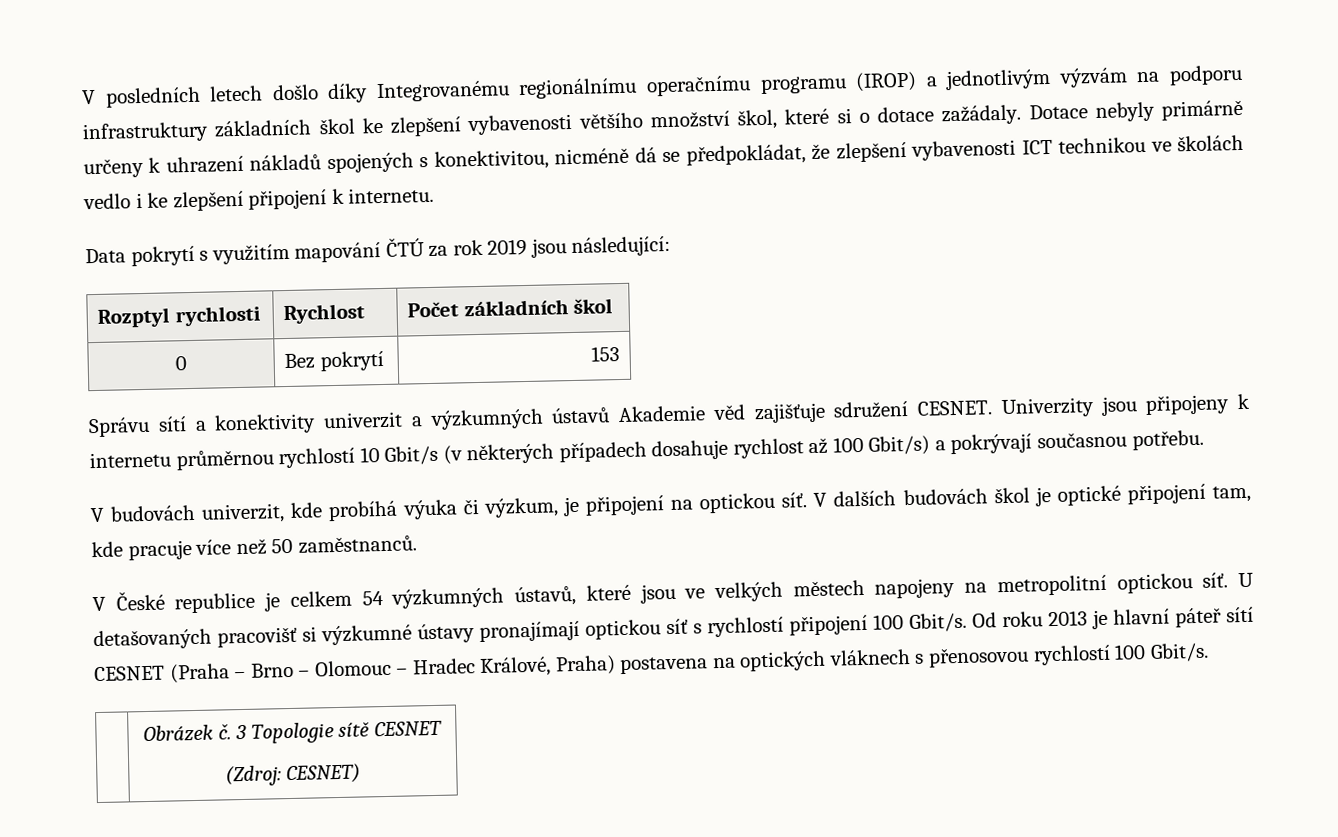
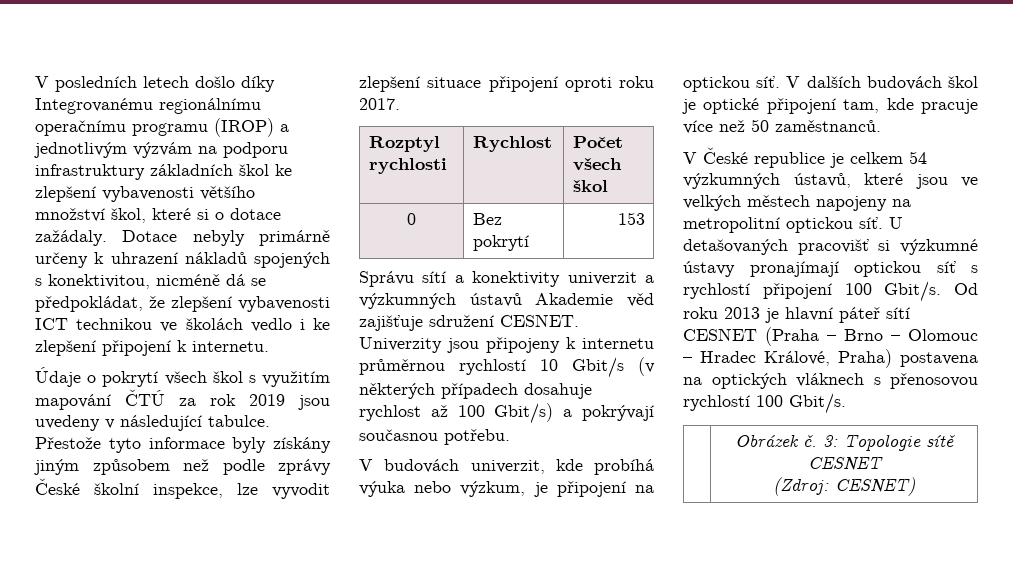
- Data pokrytí s využitím mapování ČTÚ za rok 2019 jsou následující:
+ Údaje o pokrytí všech škol s využitím mapování ČTÚ za rok 2019 jsou uvedeny v následující tabulce. Přestože tyto informace byly získány jiným způsobem než podle zprávy České školní inspekce, lze vyvodit zlepšení situace připojení oproti roku 2017.
- Rozptyl rychlosti | Rychlost | Počet základních škol
+ Rozptyl rychlosti | Rychlost | Počet všech škol
- V budovách univerzit, kde probíhá výuka či výzkum, je připojení na optickou síť.
+ V budovách univerzit, kde probíhá výuka nebo výzkum, je připojení na optickou síť.
- | Obrázek č. 3 Topologie sítě CESNET
+ | Obrázek č. 3: Topologie sítě CESNET

